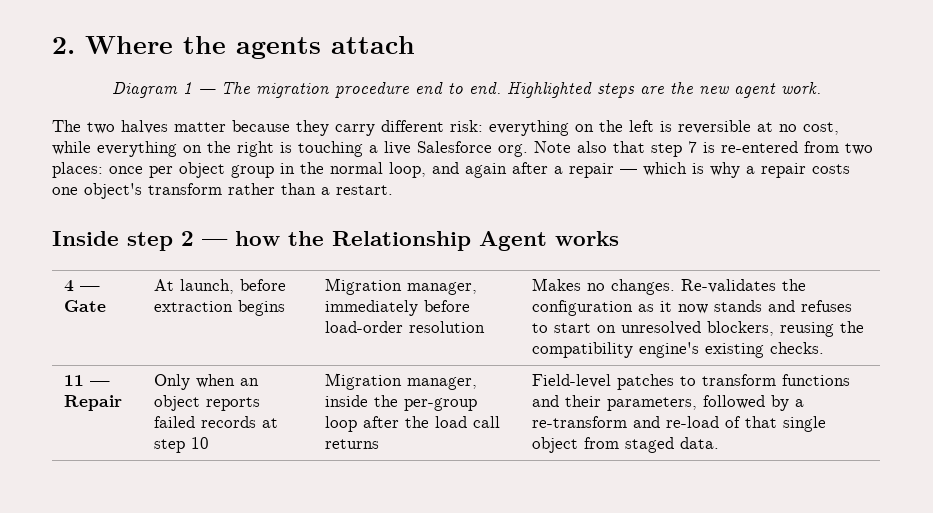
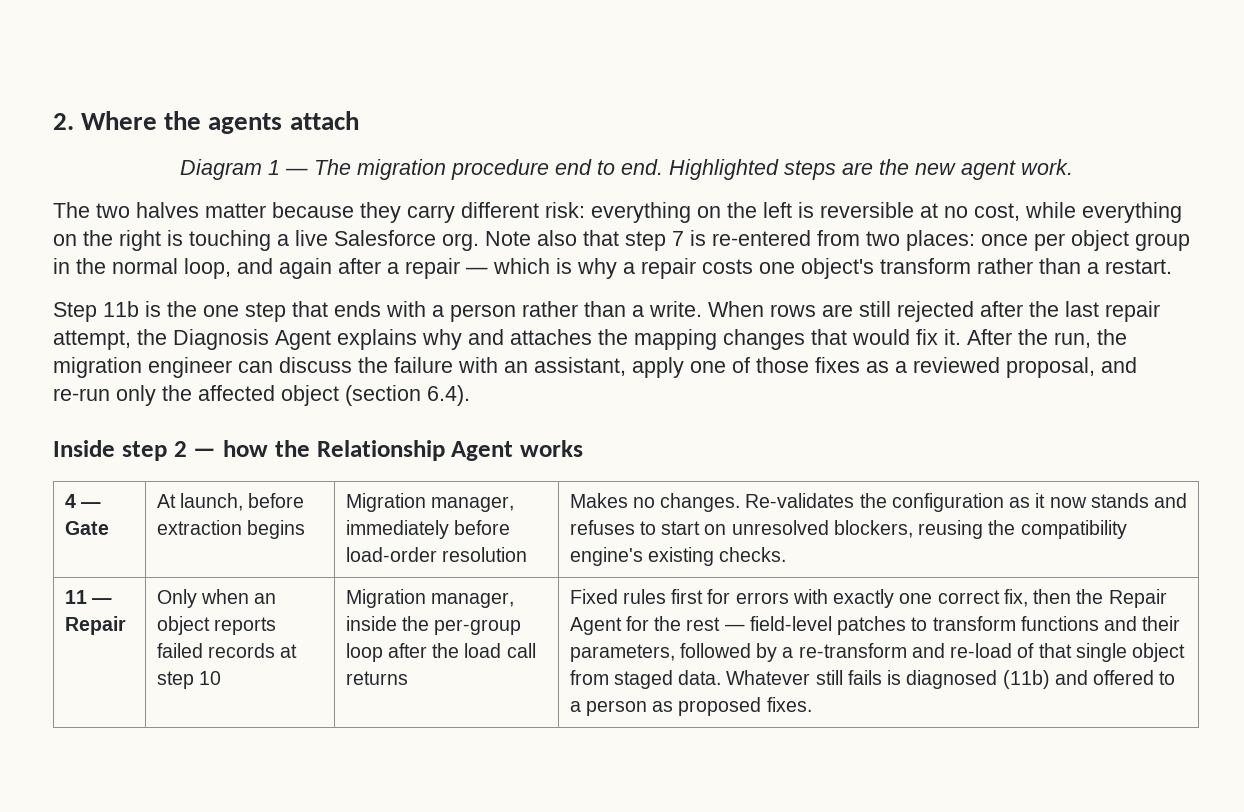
+ Step 11b is the one step that ends with a person rather than a write. When rows are still rejected after the last repair attempt, the Diagnosis Agent explains why and attaches the mapping changes that would fix it. After the run, the migration engineer can discuss the failure with an assistant, apply one of those fixes as a reviewed proposal, and re-run only the affected object (section 6.4).
- Field-level patches to transform functions and their parameters, followed by a re-transform and re-load of that single object from staged data.
+ Fixed rules first for errors with exactly one correct fix, then the Repair Agent for the rest — field-level patches to transform functions and their parameters, followed by a re-transform and re-load of that single object from staged data.
+ Whatever still fails is diagnosed (11b) and offered to a person as proposed fixes.

